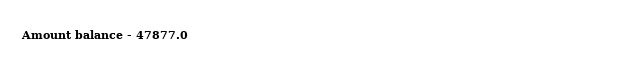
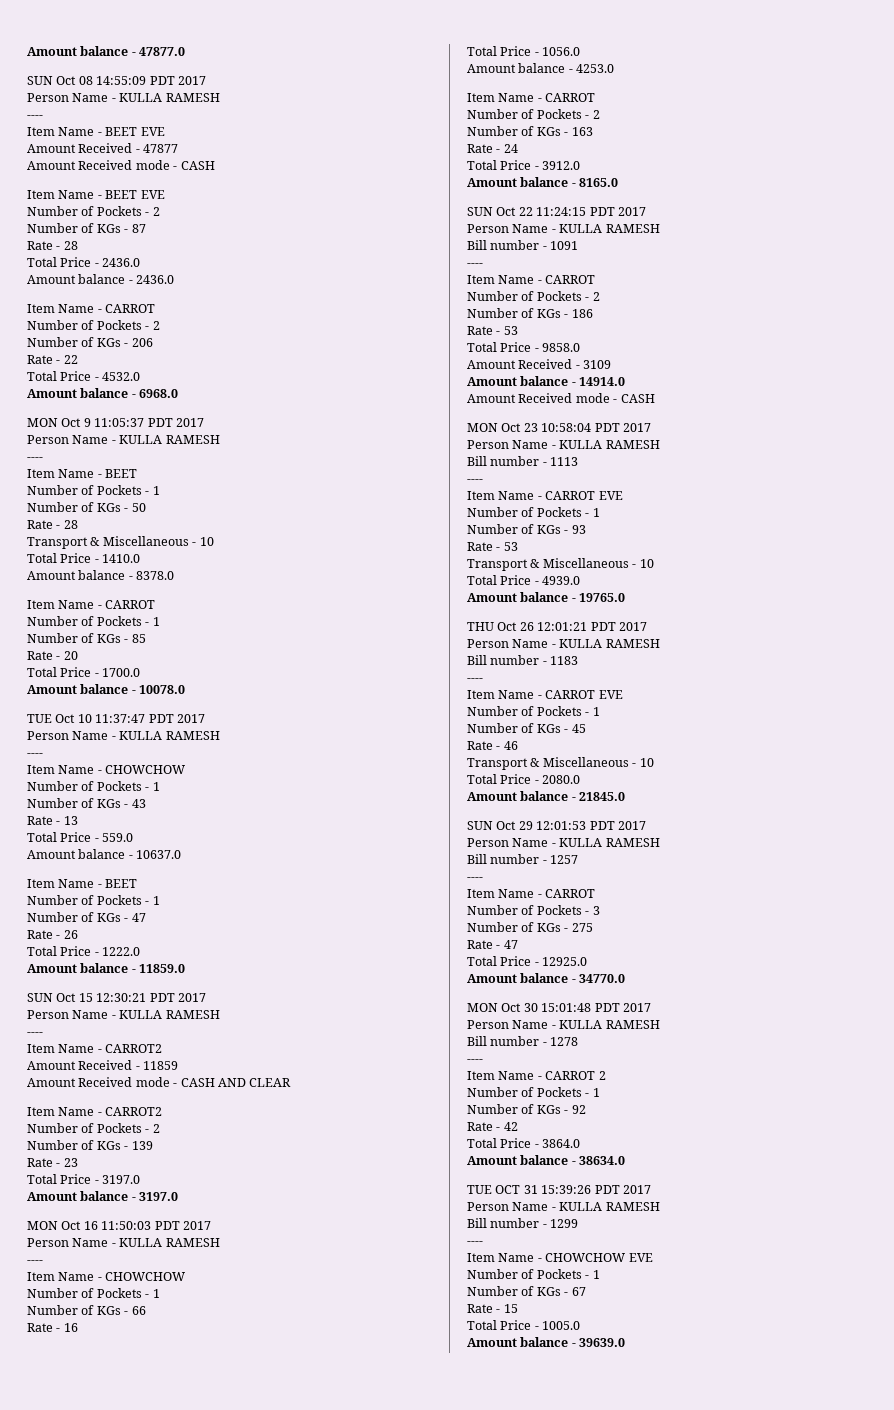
+ SUN Oct 08 14:55:09 PDT 2017
+ Person Name - KULLA RAMESH
+ ----
+ Item Name - BEET EVE
+ Amount Received - 47877
+ Amount Received mode - CASH
+ Item Name - BEET EVE
+ Number of Pockets - 2
+ Number of KGs - 87
+ Rate - 28
+ Total Price - 2436.0
+ Amount balance - 2436.0
+ Item Name - CARROT
+ Number of Pockets - 2
+ Number of KGs - 206
+ Rate - 22
+ Total Price - 4532.0
+ Amount balance - 6968.0
+ MON Oct 9 11:05:37 PDT 2017
+ Person Name - KULLA RAMESH
+ ----
+ Item Name - BEET
+ Number of Pockets - 1
+ Number of KGs - 50
+ Rate - 28
+ Transport & Miscellaneous - 10
+ Total Price - 1410.0
+ Amount balance - 8378.0
+ Item Name - CARROT
+ Number of Pockets - 1
+ Number of KGs - 85
+ Rate - 20
+ Total Price - 1700.0
+ Amount balance - 10078.0
+ TUE Oct 10 11:37:47 PDT 2017
+ Person Name - KULLA RAMESH
+ ----
+ Item Name - CHOWCHOW
+ Number of Pockets - 1
+ Number of KGs - 43
+ Rate - 13
+ Total Price - 559.0
+ Amount balance - 10637.0
+ Item Name - BEET
+ Number of Pockets - 1
+ Number of KGs - 47
+ Rate - 26
+ Total Price - 1222.0
+ Amount balance - 11859.0
+ SUN Oct 15 12:30:21 PDT 2017
+ Person Name - KULLA RAMESH
+ ----
+ Item Name - CARROT2
+ Amount Received - 11859
+ Amount Received mode - CASH AND CLEAR
+ Item Name - CARROT2
+ Number of Pockets - 2
+ Number of KGs - 139
+ Rate - 23
+ Total Price - 3197.0
+ Amount balance - 3197.0
+ MON Oct 16 11:50:03 PDT 2017
+ Person Name - KULLA RAMESH
+ ----
+ Item Name - CHOWCHOW
+ Number of Pockets - 1
+ Number of KGs - 66
+ Rate - 16
+ Total Price - 1056.0
+ Amount balance - 4253.0
+ Item Name - CARROT
+ Number of Pockets - 2
+ Number of KGs - 163
+ Rate - 24
+ Total Price - 3912.0
+ Amount balance - 8165.0
+ SUN Oct 22 11:24:15 PDT 2017
+ Person Name - KULLA RAMESH
+ Bill number - 1091
+ ----
+ Item Name - CARROT
+ Number of Pockets - 2
+ Number of KGs - 186
+ Rate - 53
+ Total Price - 9858.0
+ Amount Received - 3109
+ Amount balance - 14914.0
+ Amount Received mode - CASH
+ MON Oct 23 10:58:04 PDT 2017
+ Person Name - KULLA RAMESH
+ Bill number - 1113
+ ----
+ Item Name - CARROT EVE
+ Number of Pockets - 1
+ Number of KGs - 93
+ Rate - 53
+ Transport & Miscellaneous - 10
+ Total Price - 4939.0
+ Amount balance - 19765.0
+ THU Oct 26 12:01:21 PDT 2017
+ Person Name - KULLA RAMESH
+ Bill number - 1183
+ ----
+ Item Name - CARROT EVE
+ Number of Pockets - 1
+ Number of KGs - 45
+ Rate - 46
+ Transport & Miscellaneous - 10
+ Total Price - 2080.0
+ Amount balance - 21845.0
+ SUN Oct 29 12:01:53 PDT 2017
+ Person Name - KULLA RAMESH
+ Bill number - 1257
+ ----
+ Item Name - CARROT
+ Number of Pockets - 3
+ Number of KGs - 275
+ Rate - 47
+ Total Price - 12925.0
+ Amount balance - 34770.0
+ MON Oct 30 15:01:48 PDT 2017
+ Person Name - KULLA RAMESH
+ Bill number - 1278
+ ----
+ Item Name - CARROT 2
+ Number of Pockets - 1
+ Number of KGs - 92
+ Rate - 42
+ Total Price - 3864.0
+ Amount balance - 38634.0
+ TUE OCT 31 15:39:26 PDT 2017
+ Person Name - KULLA RAMESH
+ Bill number - 1299
+ ----
+ Item Name - CHOWCHOW EVE
+ Number of Pockets - 1
+ Number of KGs - 67
+ Rate - 15
+ Total Price - 1005.0
+ Amount balance - 39639.0

